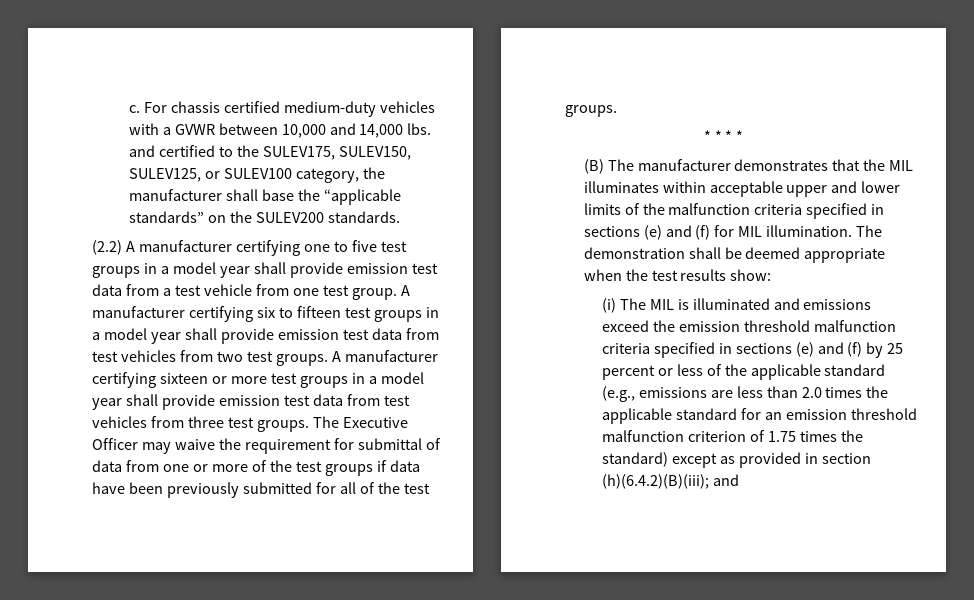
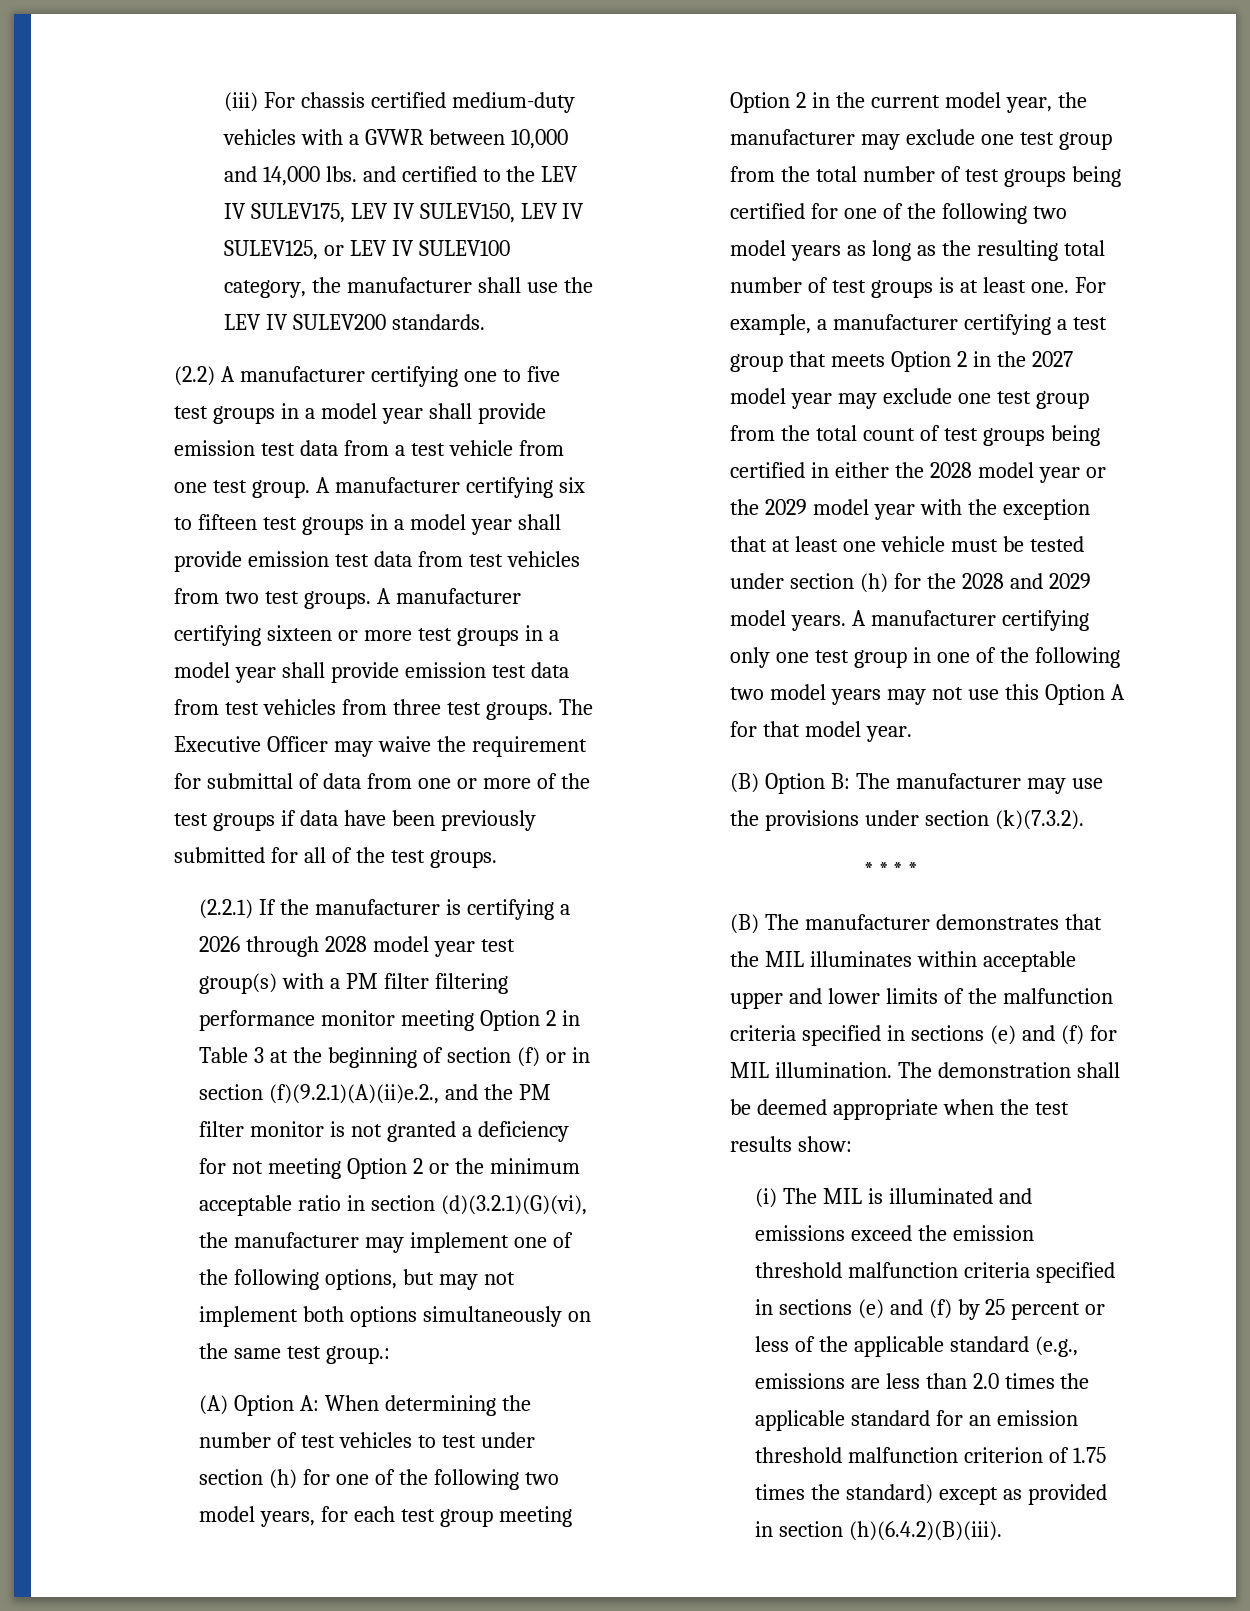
- c. For chassis certified medium-duty vehicles with a GVWR between 10,000 and 14,000 lbs. and certified to the SULEV175, SULEV150, SULEV125, or SULEV100 category, the manufacturer shall base the “applicable standards” on the SULEV200 standards.
+ (iii) For chassis certified medium-duty vehicles with a GVWR between 10,000 and 14,000 lbs. and certified to the LEV IV SULEV175, LEV IV SULEV150, LEV IV SULEV125, or LEV IV SULEV100 category, the manufacturer shall use the LEV IV SULEV200 standards.
+ (2.2.1) If the manufacturer is certifying a 2026 through 2028 model year test group(s) with a PM filter filtering performance monitor meeting Option 2 in Table 3 at the beginning of section (f) or in section (f)(9.2.1)(A)(ii)e.2., and the PM filter monitor is not granted a deficiency for not meeting Option 2 or the minimum acceptable ratio in section (d)(3.2.1)(G)(vi), the manufacturer may implement one of the following options, but may not implement both options simultaneously on the same test group.:
+ (A) Option A: When determining the number of test vehicles to test under section (h) for one of the following two model years, for each test group meeting Option 2 in the current model year, the manufacturer may exclude one test group from the total number of test groups being certified for one of the following two model years as long as the resulting total number of test groups is at least one. For example, a manufacturer certifying a test group that meets Option 2 in the 2027 model year may exclude one test group from the total count of test groups being certified in either the 2028 model year or the 2029 model year with the exception that at least one vehicle must be tested under section (h) for the 2028 and 2029 model years. A manufacturer certifying only one test group in one of the following two model years may not use this Option A for that model year.
+ (B) Option B: The manufacturer may use the provisions under section (k)(7.3.2).
- (i) The MIL is illuminated and emissions exceed the emission threshold malfunction criteria specified in sections (e) and (f) by 25 percent or less of the applicable standard (e.g., emissions are less than 2.0 times the applicable standard for an emission threshold malfunction criterion of 1.75 times the standard) except as provided in section (h)(6.4.2)(B)(iii); and
+ (i) The MIL is illuminated and emissions exceed the emission threshold malfunction criteria specified in sections (e) and (f) by 25 percent or less of the applicable standard (e.g., emissions are less than 2.0 times the applicable standard for an emission threshold malfunction criterion of 1.75 times the standard) except as provided in section (h)(6.4.2)(B)(iii).

